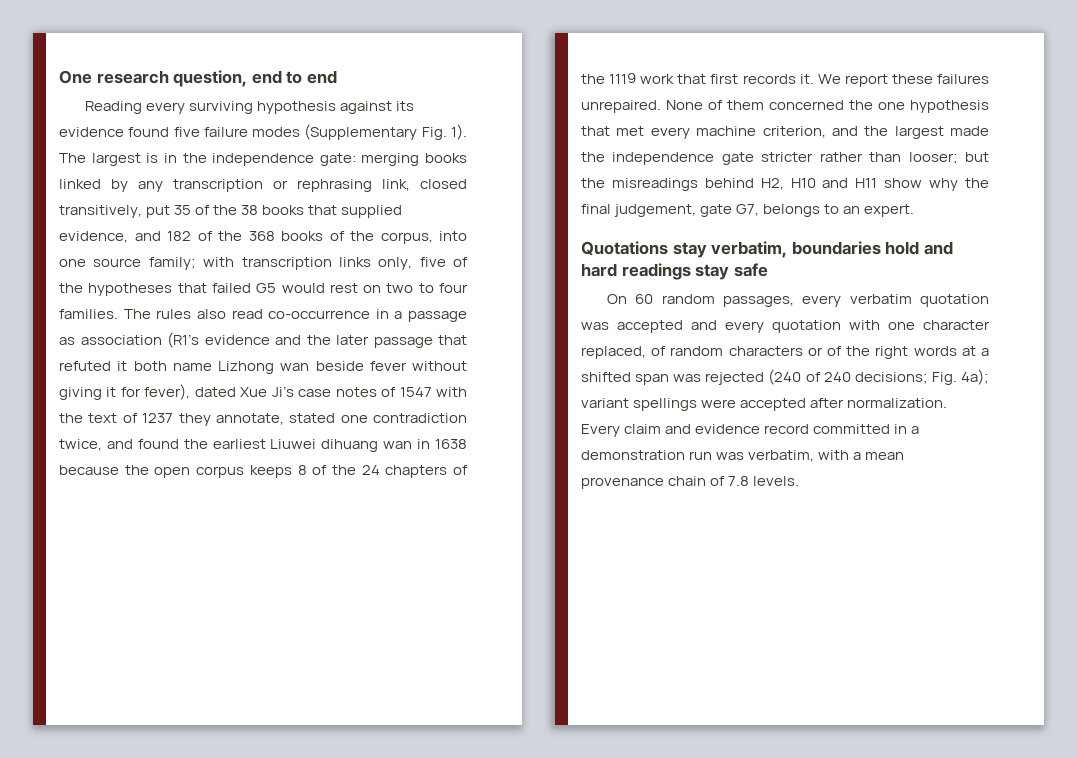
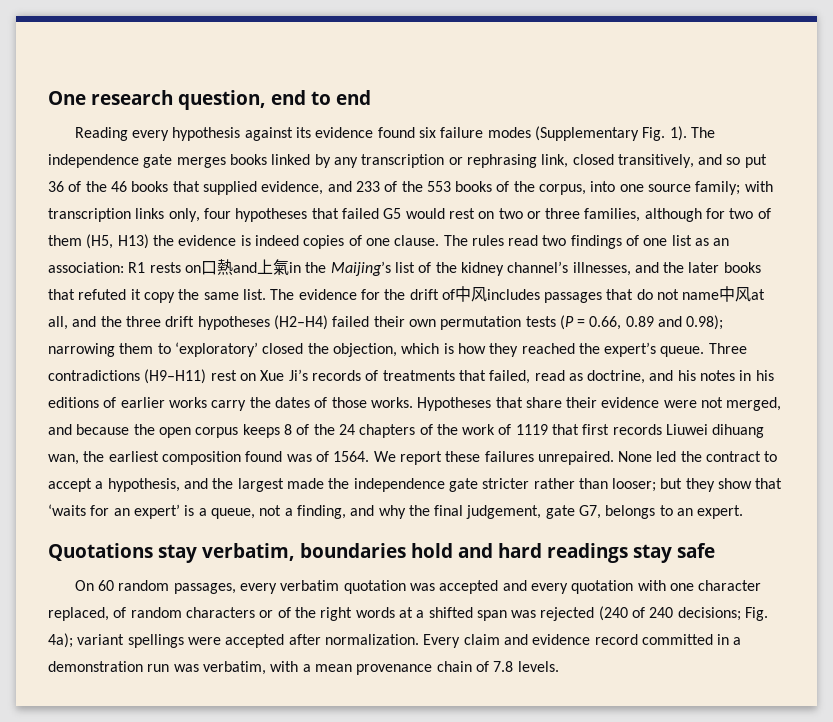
- Reading every surviving hypothesis against its evidence found five failure modes (Supplementary Fig. 1).
+ Reading every hypothesis against its evidence found six failure modes (Supplementary Fig. 1).
- The largest is in the independence gate: merging books linked by any transcription or rephrasing link, closed transitively, put 35 of the 38 books that supplied evidence, and 182 of the 368 books of the corpus, into one source family; with transcription links only, five of the hypotheses that failed G5 would rest on two to four families. The rules also read co-occurrence in a passage as association (R1’s evidence and the later passage that refuted it both name Lizhong wan beside fever without giving it for fever), dated Xue Ji’s case notes of 1547 with the text of 1237 they annotate, stated one contradiction twice, and found the earliest Liuwei dihuang wan in 1638 because the open corpus keeps 8 of the 24 chapters of the 1119 work that first records it.
+ The independence gate merges books linked by any transcription or rephrasing link, closed transitively, and so put 36 of the 46 books that supplied evidence, and 233 of the 553 books of the corpus, into one source family; with transcription links only, four hypotheses that failed G5 would rest on two or three families, although for two of them (H5, H13) the evidence is indeed copies of one clause. The rules read two findings of one list as an association: R1 rests on口熱and上氣in the Maijing’s list of the kidney channel’s illnesses, and the later books that refuted it copy the same list. The evidence for the drift of中风includes passages that do not name中风at all, and the three drift hypotheses (H2–H4) failed their own permutation tests (P = 0.66, 0.89 and 0.98); narrowing them to ‘exploratory’ closed the objection, which is how they reached the expert’s queue. Three contradictions (H9–H11) rest on Xue Ji’s records of treatments that failed, read as doctrine, and his notes in his editions of earlier works carry the dates of those works. Hypotheses that share their evidence were not merged, and because the open corpus keeps 8 of the 24 chapters of the work of 1119 that first records Liuwei dihuang wan, the earliest composition found was of 1564.
- None of them concerned the one hypothesis that met every machine criterion, and the largest made the independence gate stricter rather than looser; but the misreadings behind H2, H10 and H11 show why the final judgement, gate G7, belongs to an expert.
+ None led the contract to accept a hypothesis, and the largest made the independence gate stricter rather than looser; but they show that ‘waits for an expert’ is a queue, not a finding, and why the final judgement, gate G7, belongs to an expert.

